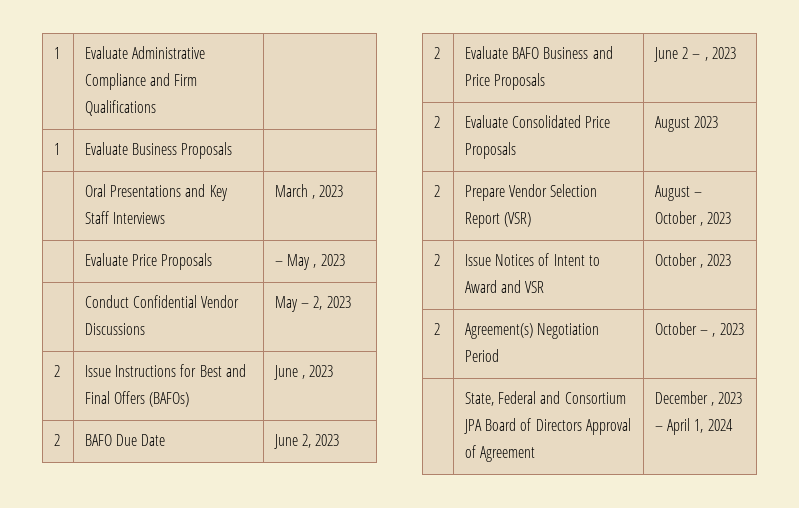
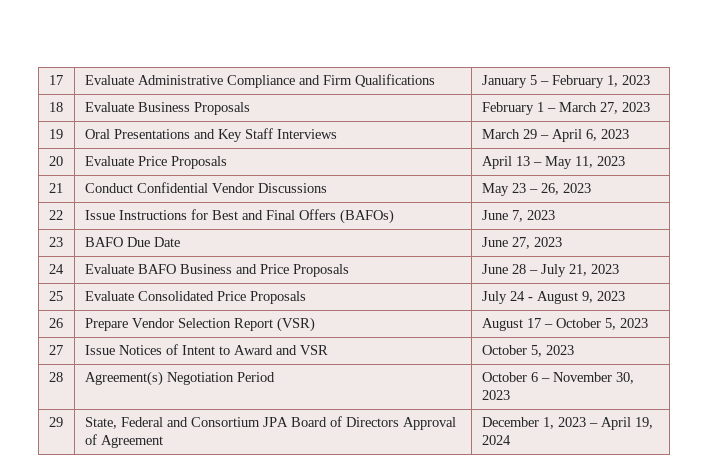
- 1 | Evaluate Administrative Compliance and Firm Qualifications |
- 1 | Evaluate Business Proposals |
- | Oral Presentations and Key Staff Interviews | March , 2023
- | Evaluate Price Proposals | – May , 2023
- | Conduct Confidential Vendor Discussions | May – 2, 2023
- 2 | Issue Instructions for Best and Final Offers (BAFOs) | June , 2023
- 2 | BAFO Due Date | June 2, 2023
- 2 | Evaluate BAFO Business and Price Proposals | June 2 – , 2023
- 2 | Evaluate Consolidated Price Proposals | August 2023
- 2 | Prepare Vendor Selection Report (VSR) | August – October , 2023
- 2 | Issue Notices of Intent to Award and VSR | October , 2023
- 2 | Agreement(s) Negotiation Period | October – , 2023
- | State, Federal and Consortium JPA Board of Directors Approval of Agreement | December , 2023 – April 1, 2024
+ 17 | Evaluate Administrative Compliance and Firm Qualifications | January 5 – February 1, 2023
+ 18 | Evaluate Business Proposals | February 1 – March 27, 2023
+ 19 | Oral Presentations and Key Staff Interviews | March 29 – April 6, 2023
+ 20 | Evaluate Price Proposals | April 13 – May 11, 2023
+ 21 | Conduct Confidential Vendor Discussions | May 23 – 26, 2023
+ 22 | Issue Instructions for Best and Final Offers (BAFOs) | June 7, 2023
+ 23 | BAFO Due Date | June 27, 2023
+ 24 | Evaluate BAFO Business and Price Proposals | June 28 – July 21, 2023
+ 25 | Evaluate Consolidated Price Proposals | July 24 - August 9, 2023
+ 26 | Prepare Vendor Selection Report (VSR) | August 17 – October 5, 2023
+ 27 | Issue Notices of Intent to Award and VSR | October 5, 2023
+ 28 | Agreement(s) Negotiation Period | October 6 – November 30, 2023
+ 29 | State, Federal and Consortium JPA Board of Directors Approval of Agreement | December 1, 2023 – April 19, 2024

